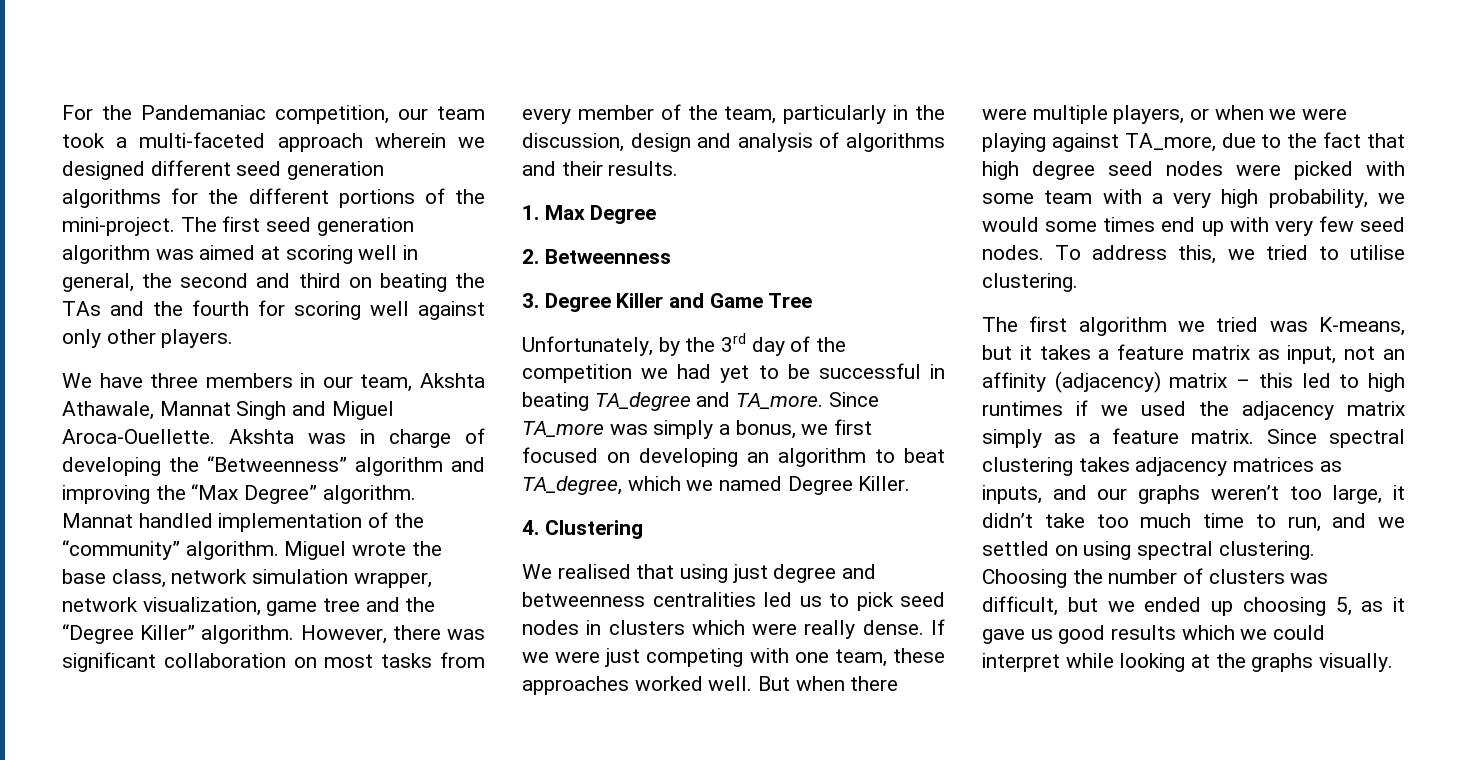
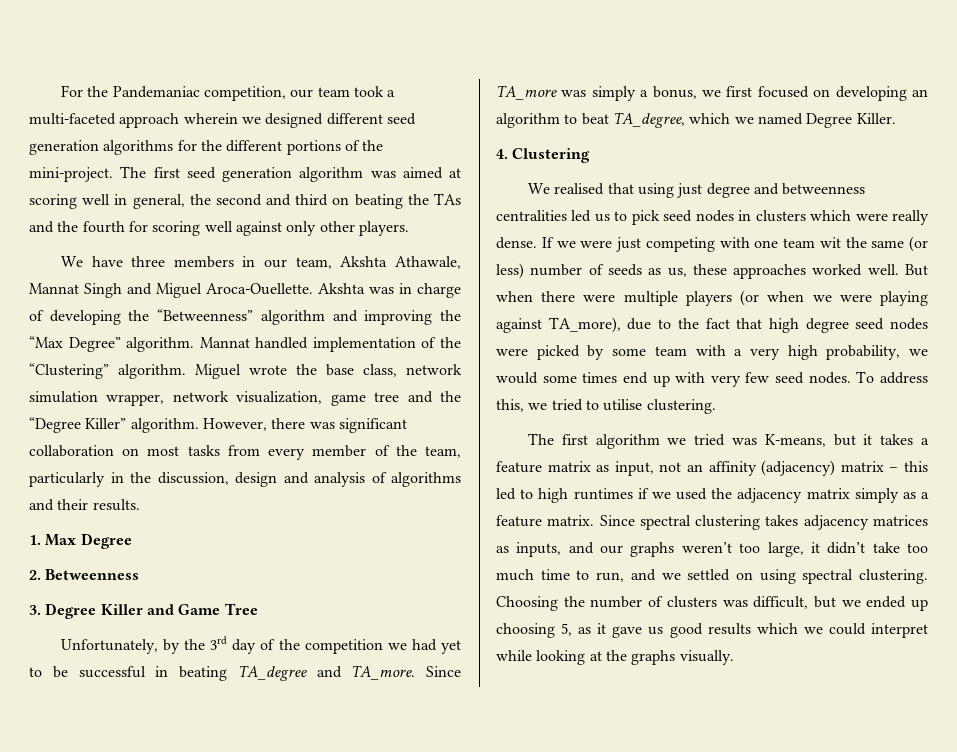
- Mannat handled implementation of the “community” algorithm.
+ Mannat handled implementation of the “Clustering” algorithm.
- If we were just competing with one team, these approaches worked well.
+ If we were just competing with one team wit the same (or less) number of seeds as us, these approaches worked well.
- But when there were multiple players, or when we were playing against TA_more, due to the fact that high degree seed nodes were picked with some team with a very high probability, we would some times end up with very few seed nodes.
+ But when there were multiple players (or when we were playing against TA_more), due to the fact that high degree seed nodes were picked by some team with a very high probability, we would some times end up with very few seed nodes.

